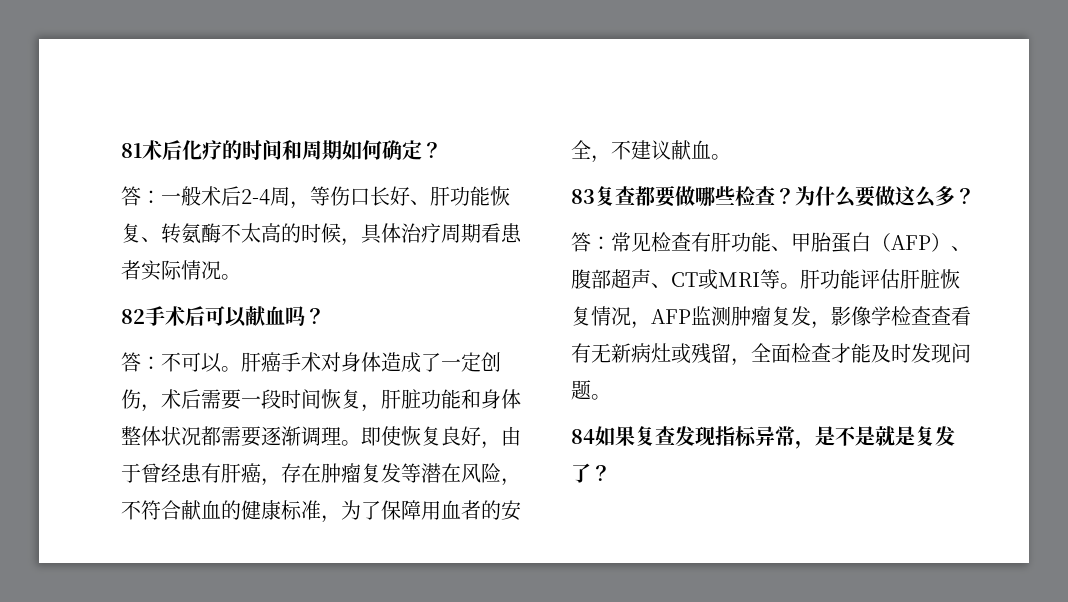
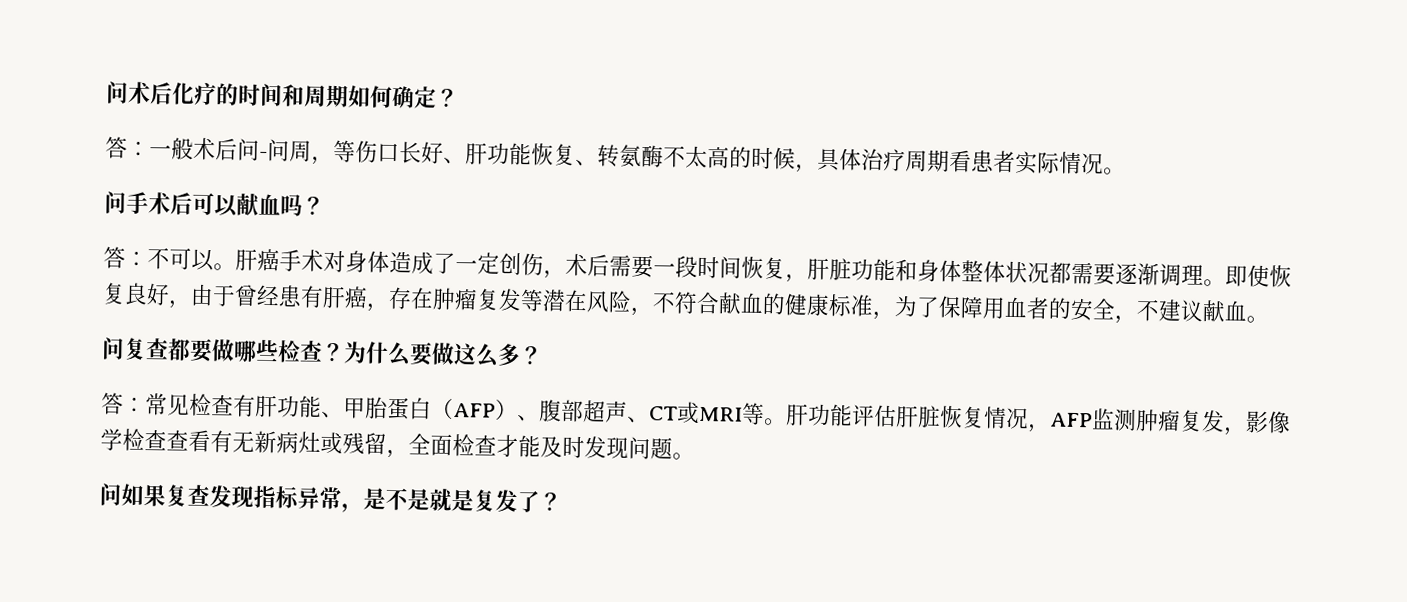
- 81术后化疗的时间和周期如何确定？
+ 问术后化疗的时间和周期如何确定？
- 答：一般术后2-4周，等伤口长好、肝功能恢复、转氨酶不太高的时候，具体治疗周期看患者实际情况。
+ 答：一般术后问-问周，等伤口长好、肝功能恢复、转氨酶不太高的时候，具体治疗周期看患者实际情况。
- 82手术后可以献血吗？
+ 问手术后可以献血吗？
- 83复查都要做哪些检查？
+ 问复查都要做哪些检查？
- 84如果复查发现指标异常，是不是就是复发了？
+ 问如果复查发现指标异常，是不是就是复发了？

